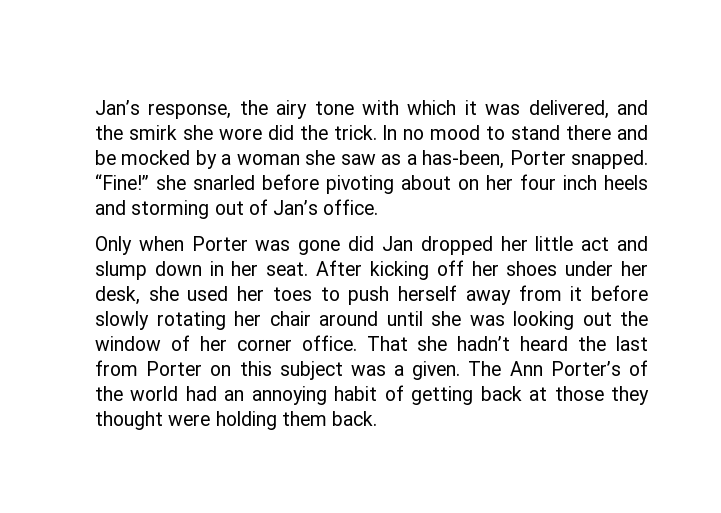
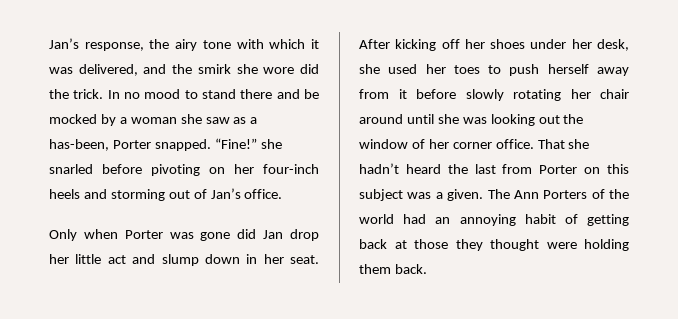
- “Fine!” she snarled before pivoting about on her four inch heels and storming out of Jan’s office.
+ “Fine!” she snarled before pivoting on her four-inch heels and storming out of Jan’s office.
- Only when Porter was gone did Jan dropped her little act and slump down in her seat.
+ Only when Porter was gone did Jan drop her little act and slump down in her seat.
- The Ann Porter’s of the world had an annoying habit of getting back at those they thought were holding them back.
+ The Ann Porters of the world had an annoying habit of getting back at those they thought were holding them back.

